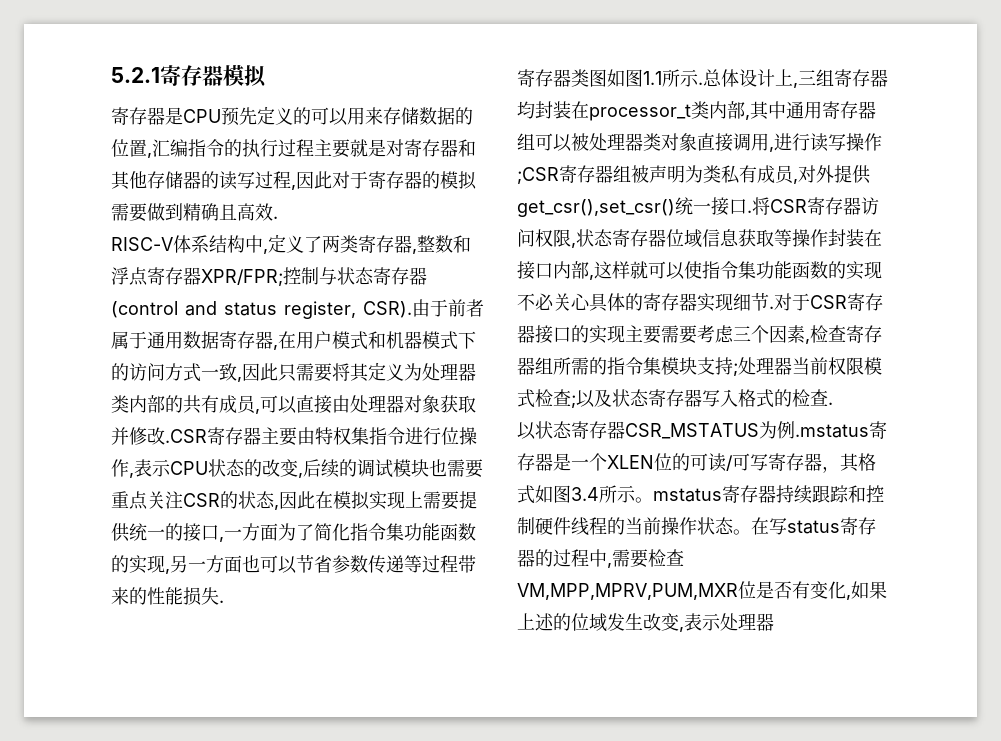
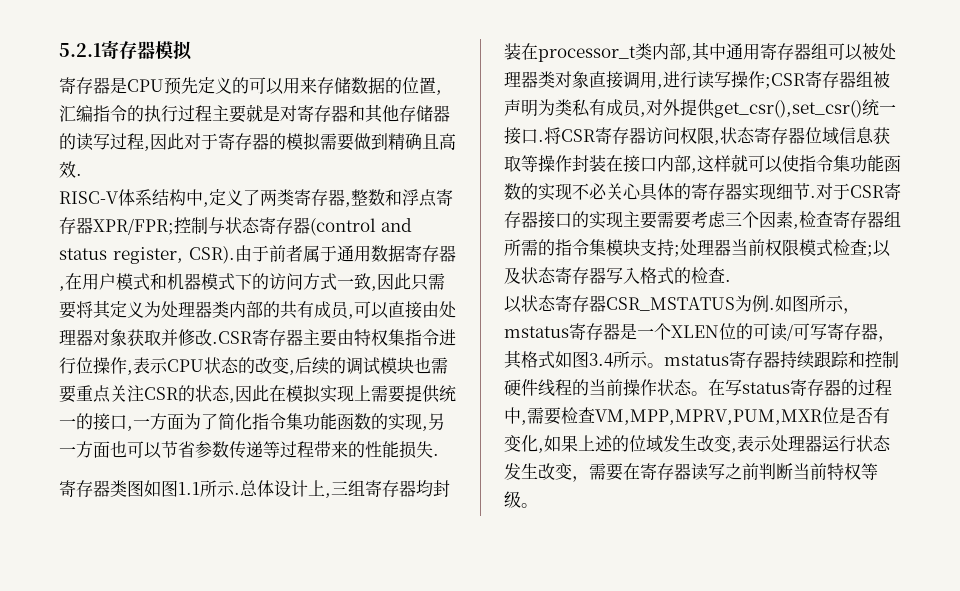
- 以状态寄存器CSR_MSTATUS为例.mstatus寄存器是一个XLEN位的可读/可写寄存器，其格式如图3.4所示。mstatus寄存器持续跟踪和控制硬件线程的当前操作状态。
+ 以状态寄存器CSR_MSTATUS为例.如图所示，mstatus寄存器是一个XLEN位的可读/可写寄存器，其格式如图3.4所示。mstatus寄存器持续跟踪和控制硬件线程的当前操作状态。
- 在写status寄存器的过程中,需要检查VM,MPP,MPRV,PUM,MXR位是否有变化,如果上述的位域发生改变,表示处理器
+ 在写status寄存器的过程中,需要检查VM,MPP,MPRV,PUM,MXR位是否有变化,如果上述的位域发生改变,表示处理器运行状态发生改变，需要在寄存器读写之前判断当前特权等级。

